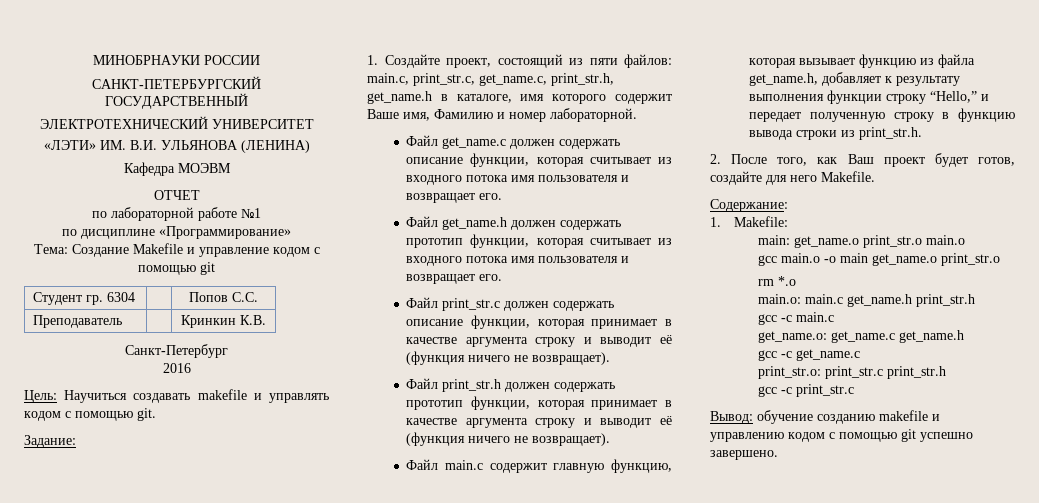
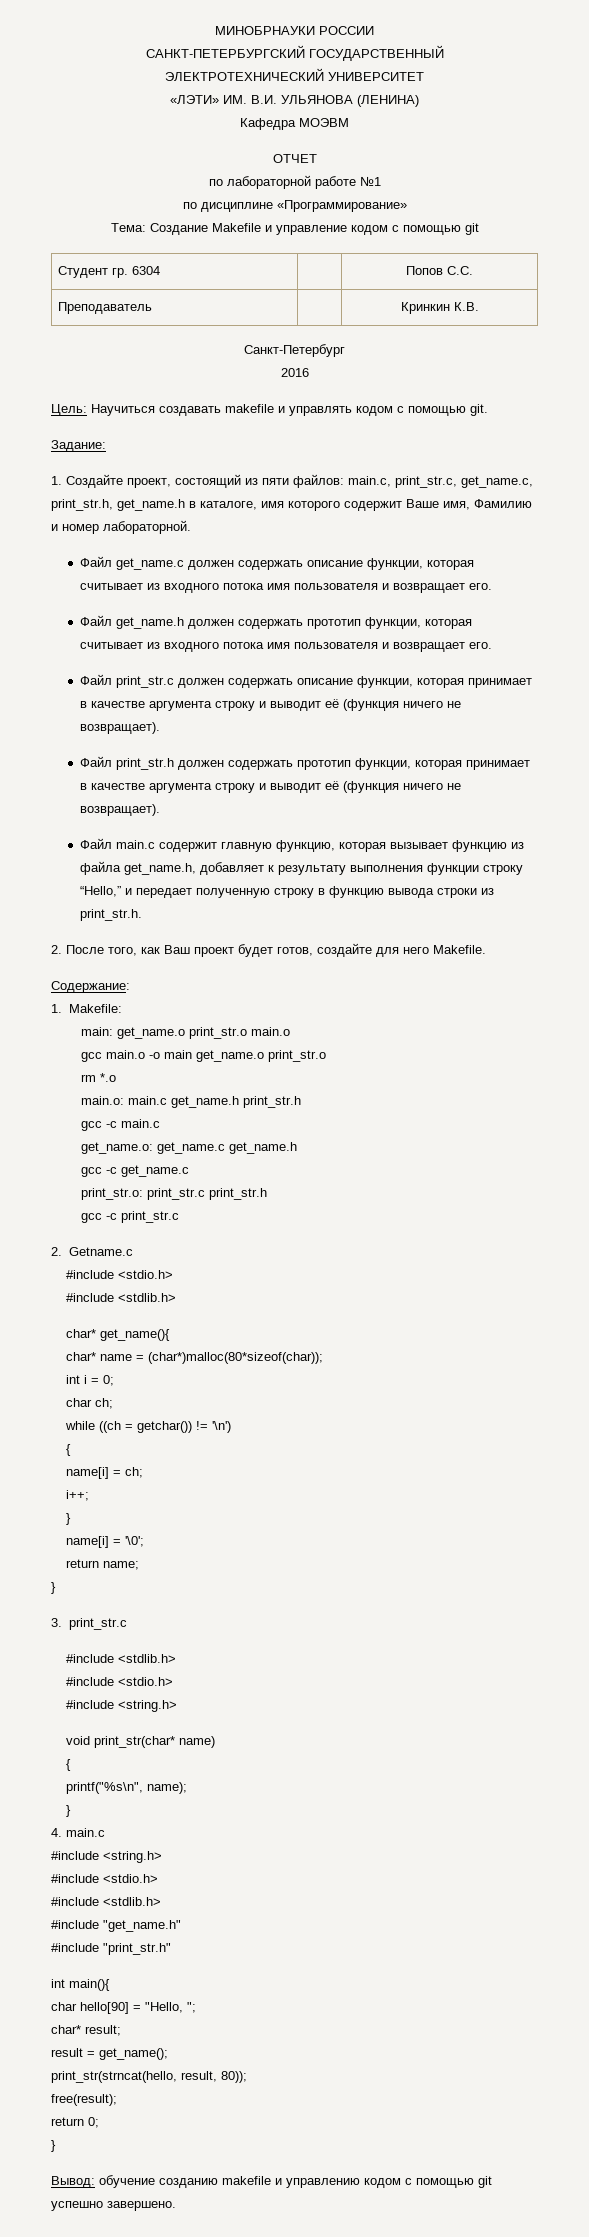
+ 2. Getname.c
+ #include <stdio.h>
+ #include <stdlib.h>
+ char* get_name(){
+ char* name = (char*)malloc(80*sizeof(char));
+ int i = 0;
+ char ch;
+ while ((ch = getchar()) != '\n')
+ {
+ name[i] = ch;
+ i++;
+ }
+ name[i] = '\0';
+ return name;
+ }
+ 3. print_str.c
+ #include <stdlib.h>
+ #include <stdio.h>
+ #include <string.h>
+ void print_str(char* name)
+ {
+ printf("%s\n", name);
+ }
+ 4. main.c
+ #include <string.h>
+ #include <stdio.h>
+ #include <stdlib.h>
+ #include "get_name.h"
+ #include "print_str.h"
+ int main(){
+ char hello[90] = "Hello, ";
+ char* result;
+ result = get_name();
+ print_str(strncat(hello, result, 80));
+ free(result);
+ return 0;
+ }

